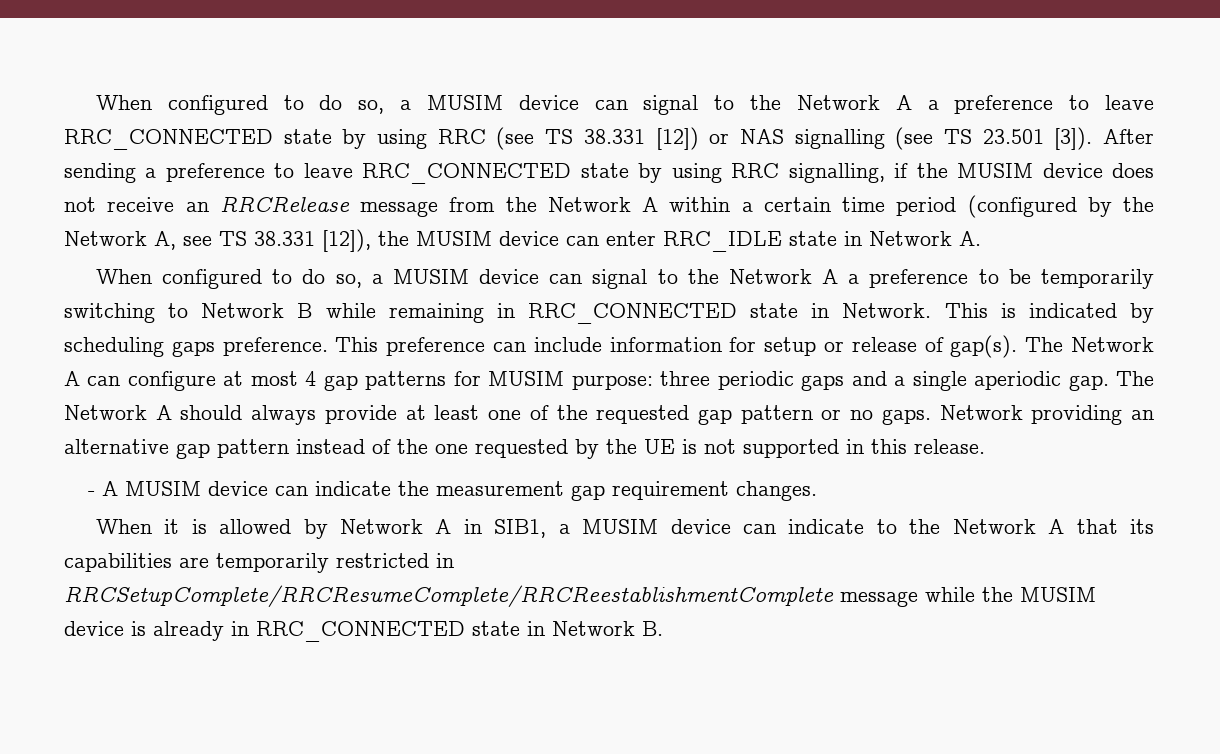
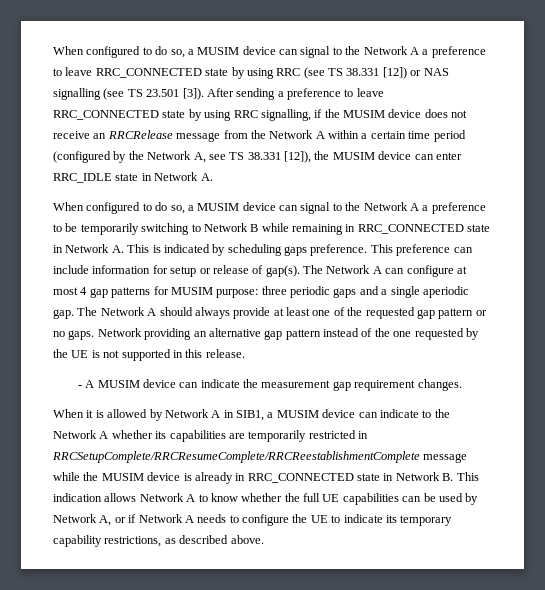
- When configured to do so, a MUSIM device can signal to the Network A a preference to be temporarily switching to Network B while remaining in RRC_CONNECTED state in Network. This is indicated by scheduling gaps preference.
+ When configured to do so, a MUSIM device can signal to the Network A a preference to be temporarily switching to Network B while remaining in RRC_CONNECTED state in Network A. This is indicated by scheduling gaps preference.
- When it is allowed by Network A in SIB1, a MUSIM device can indicate to the Network A that its capabilities are temporarily restricted in RRCSetupComplete/RRCResumeComplete/RRCReestablishmentComplete message while the MUSIM device is already in RRC_CONNECTED state in Network B.
+ When it is allowed by Network A in SIB1, a MUSIM device can indicate to the Network A whether its capabilities are temporarily restricted in RRCSetupComplete/RRCResumeComplete/RRCReestablishmentComplete message while the MUSIM device is already in RRC_CONNECTED state in Network B. This indication allows Network A to know whether the full UE capabilities can be used by Network A, or if Network A needs to configure the UE to indicate its temporary capability restrictions, as described above.

